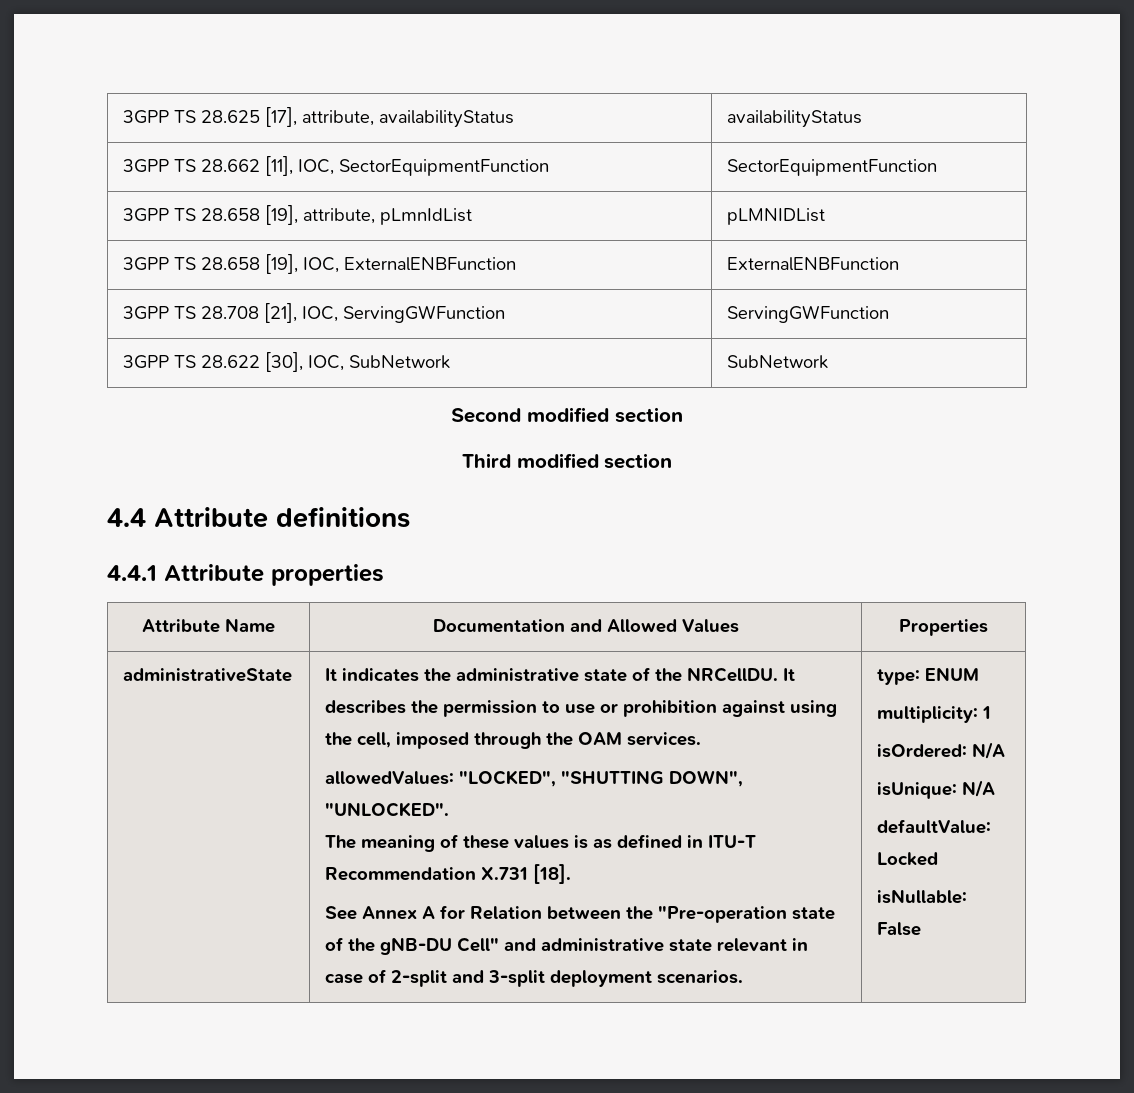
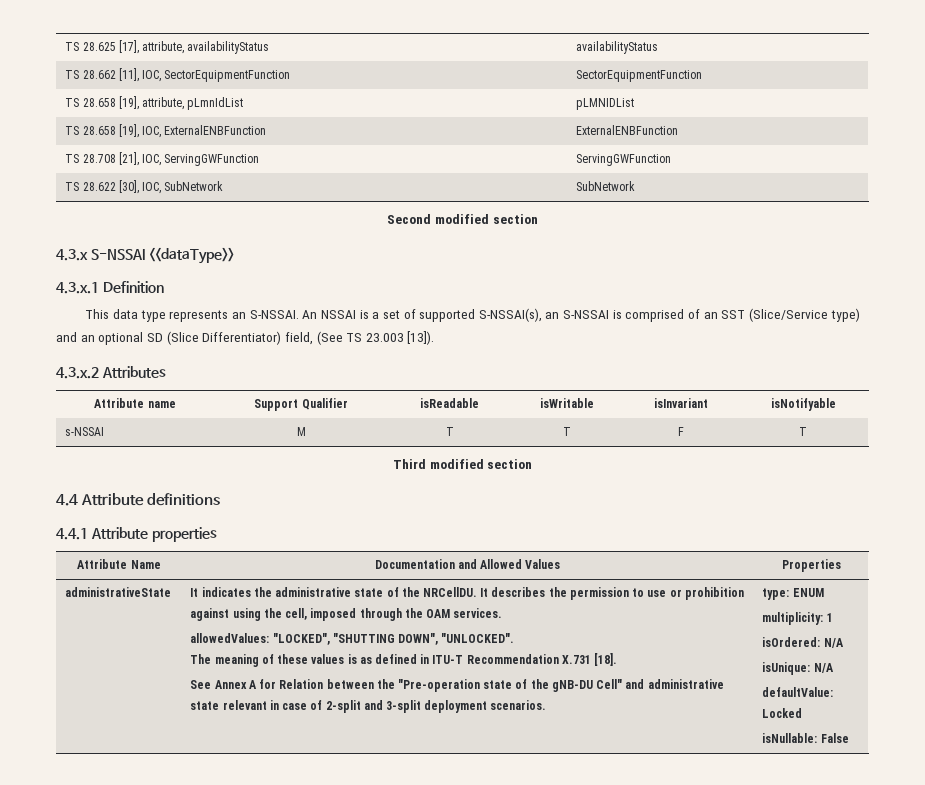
- 3GPP TS 28.625 [17], attribute, availabilityStatus | availabilityStatus
+ TS 28.625 [17], attribute, availabilityStatus | availabilityStatus
- 3GPP TS 28.662 [11], IOC, SectorEquipmentFunction | SectorEquipmentFunction
+ TS 28.662 [11], IOC, SectorEquipmentFunction | SectorEquipmentFunction
- 3GPP TS 28.658 [19], attribute, pLmnIdList | pLMNIDList
+ TS 28.658 [19], attribute, pLmnIdList | pLMNIDList
- 3GPP TS 28.658 [19], IOC, ExternalENBFunction | ExternalENBFunction
+ TS 28.658 [19], IOC, ExternalENBFunction | ExternalENBFunction
- 3GPP TS 28.708 [21], IOC, ServingGWFunction | ServingGWFunction
+ TS 28.708 [21], IOC, ServingGWFunction | ServingGWFunction
- 3GPP TS 28.622 [30], IOC, SubNetwork | SubNetwork
+ TS 28.622 [30], IOC, SubNetwork | SubNetwork
+ 4.3.x S-NSSAI <<dataType>>
+ 4.3.x.1 Definition
+ This data type represents an S-NSSAI. An NSSAI is a set of supported S-NSSAI(s), an S-NSSAI is comprised of an SST (Slice/Service type) and an optional SD (Slice Differentiator) field, (See TS 23.003 [13]).
+ 4.3.x.2 Attributes
+ Attribute name | Support Qualifier | isReadable | isWritable | isInvariant | isNotifyable
+ s-NSSAI | M | T | T | F | T

